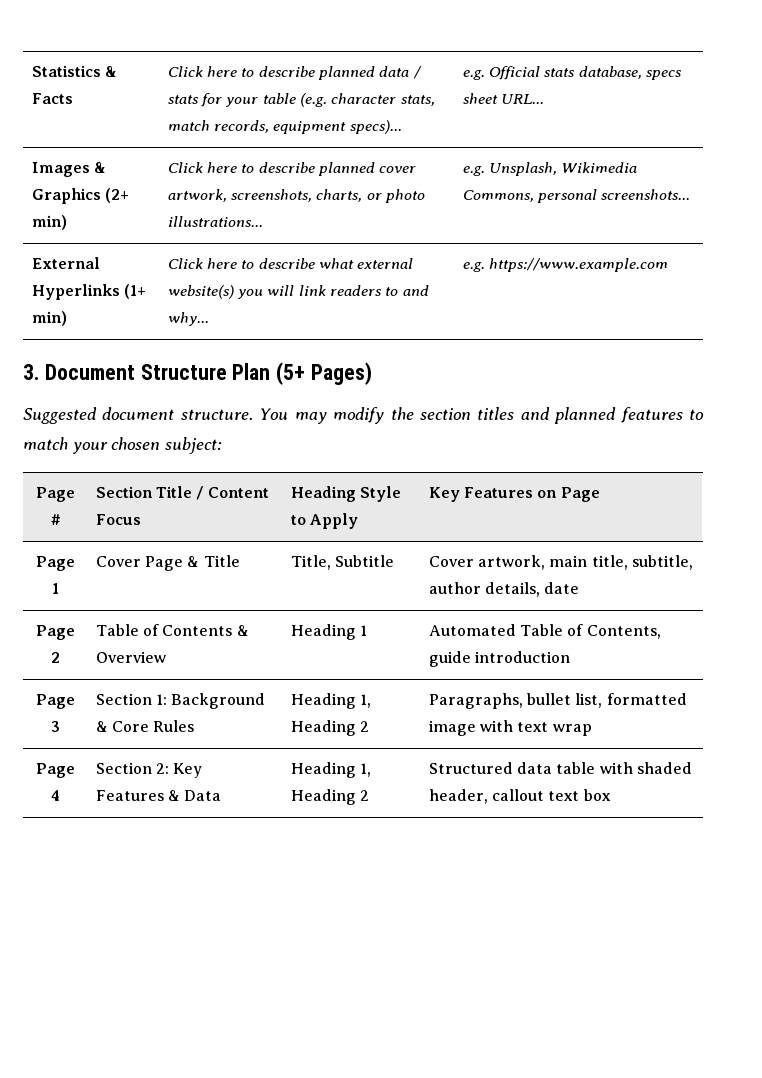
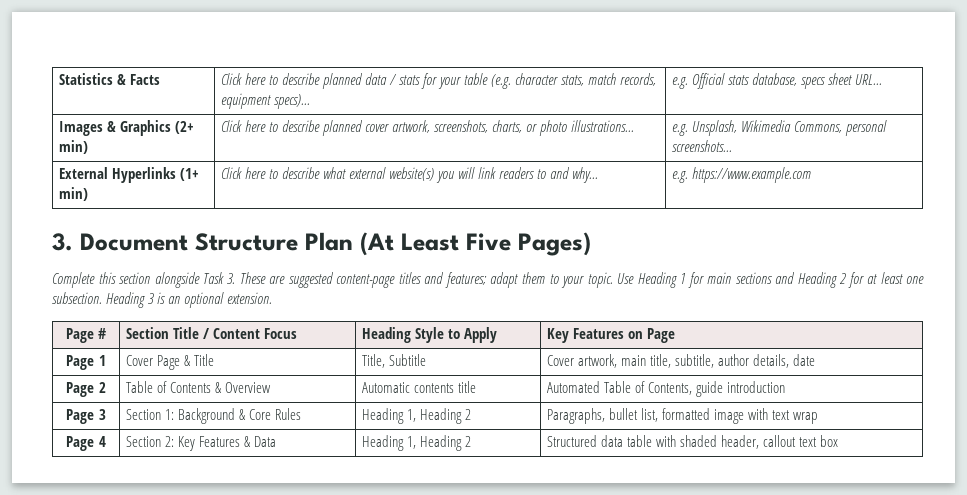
- 3. Document Structure Plan (5+ Pages)
- Suggested document structure. You may modify the section titles and planned features to match your chosen subject:
+ 3. Document Structure Plan (At Least Five Pages)
+ Complete this section alongside Task 3. These are suggested content-page titles and features; adapt them to your topic. Use Heading 1 for main sections and Heading 2 for at least one subsection. Heading 3 is an optional extension.
- Page 2 | Table of Contents & Overview | Heading 1 | Automated Table of Contents, guide introduction
+ Page 2 | Table of Contents & Overview | Automatic contents title | Automated Table of Contents, guide introduction

